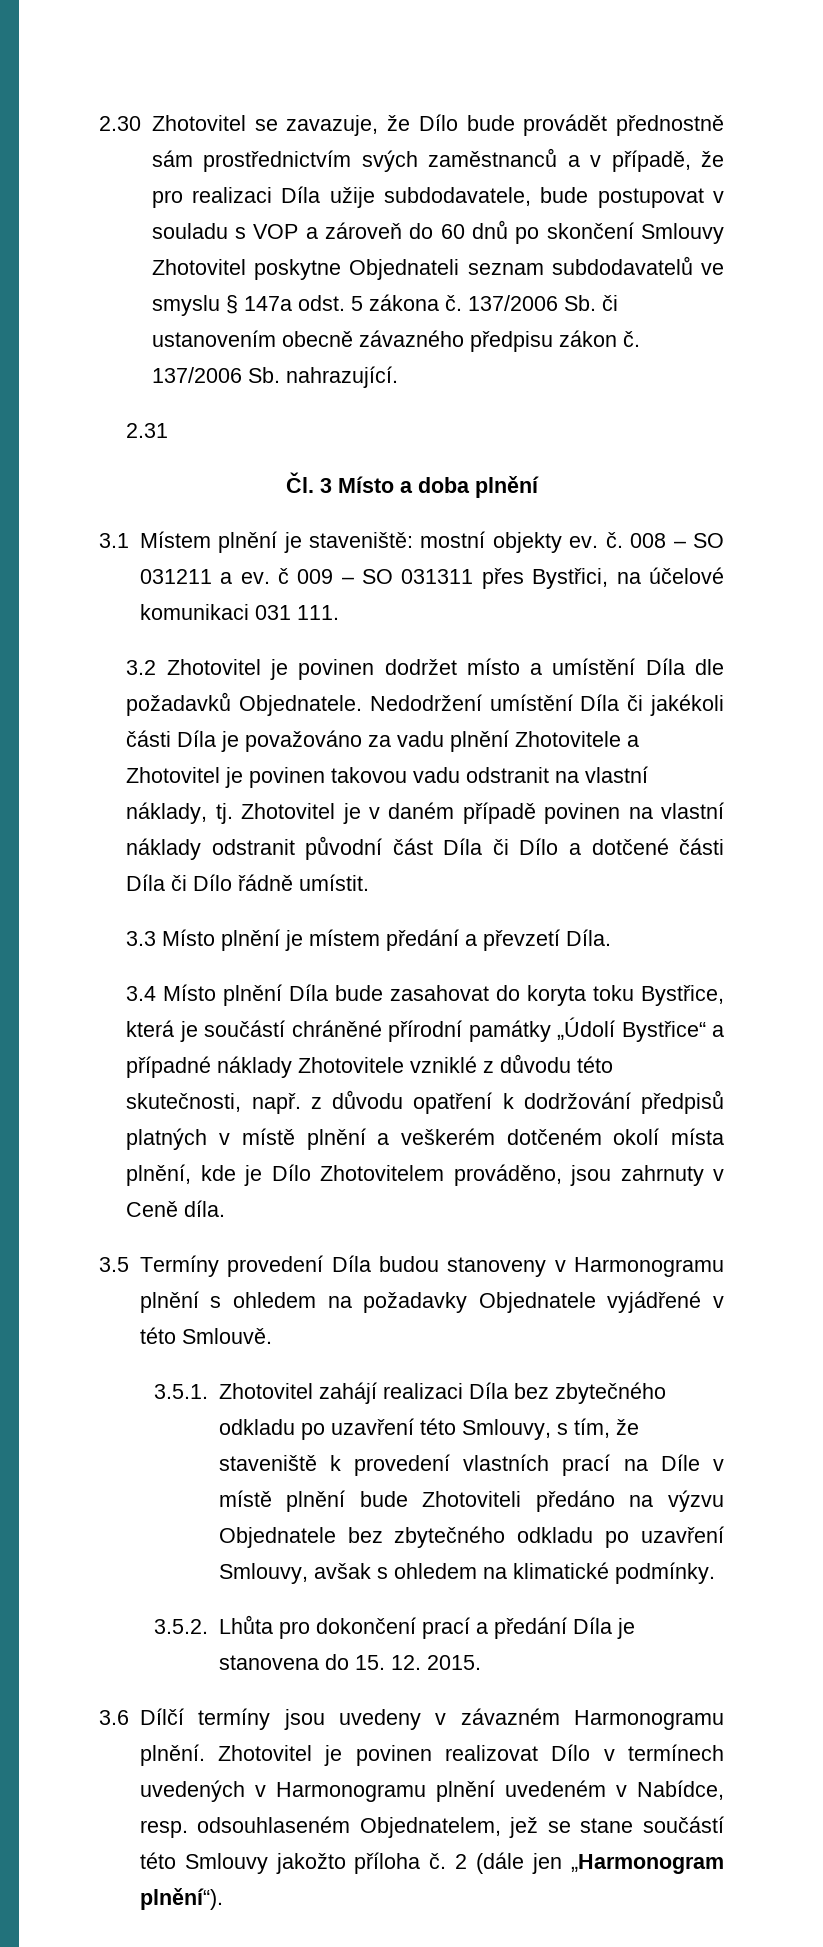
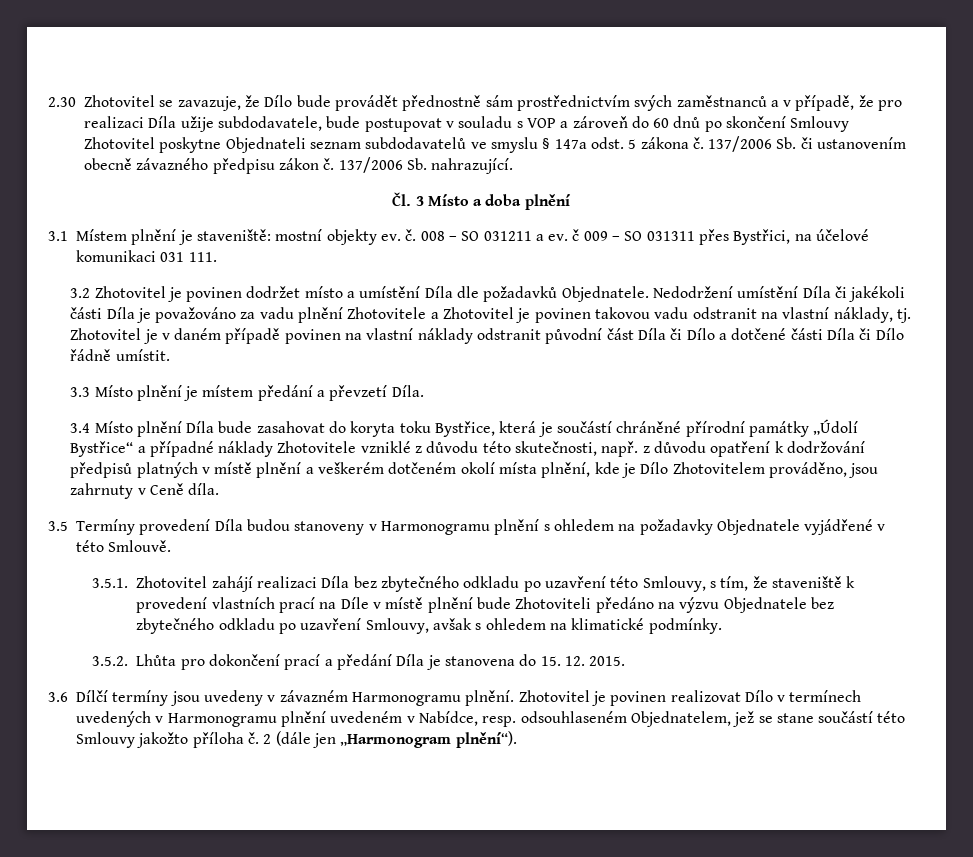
- 2.31

